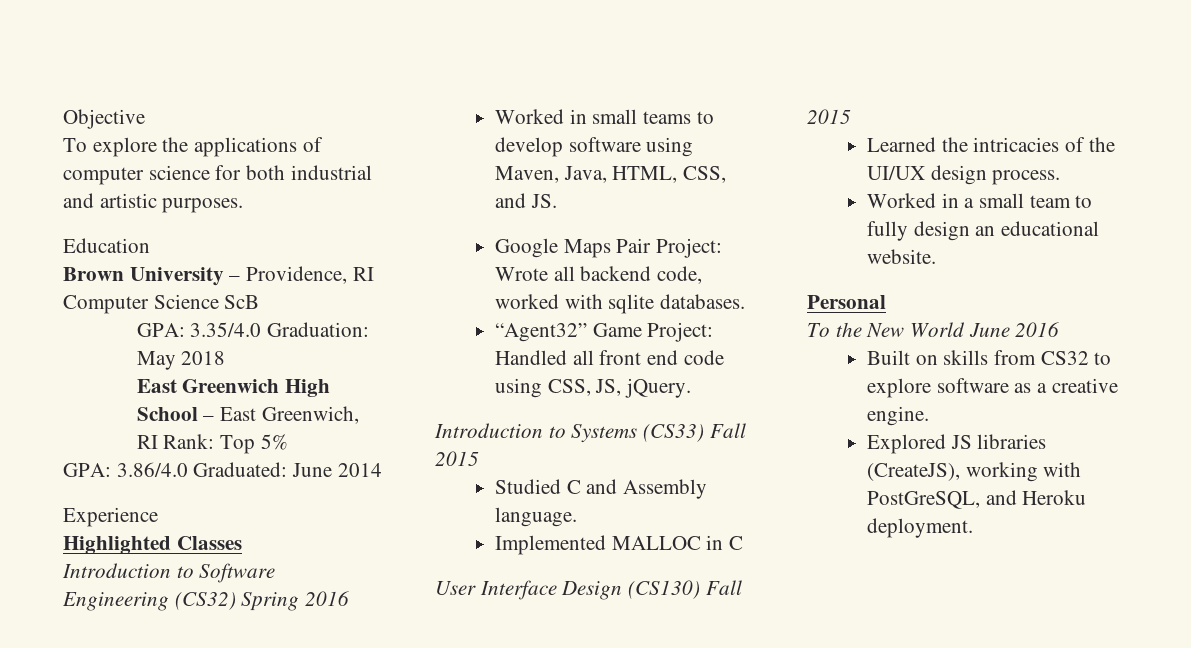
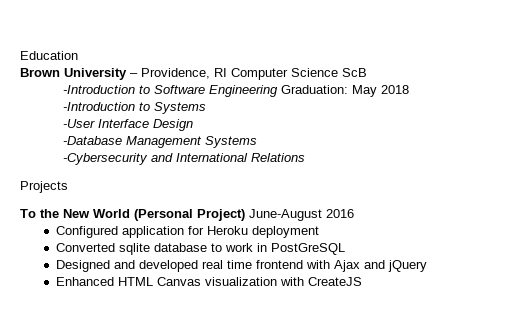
- Objective
- To explore the applications of computer science for both industrial and artistic purposes.
- GPA: 3.35/4.0 Graduation: May 2018
+ -Introduction to Software Engineering Graduation: May 2018
- East Greenwich High School – East Greenwich, RI Rank: Top 5%
- GPA: 3.86/4.0 Graduated: June 2014
- Experience
- Highlighted Classes
- Introduction to Software Engineering (CS32) Spring 2016
- Worked in small teams to develop software using Maven, Java, HTML, CSS, and JS.
- Google Maps Pair Project: Wrote all backend code, worked with sqlite databases.
- “Agent32” Game Project: Handled all front end code using CSS, JS, jQuery.
- Introduction to Systems (CS33) Fall 2015
- Studied C and Assembly language.
- Implemented MALLOC in C
- User Interface Design (CS130) Fall 2015
- Learned the intricacies of the UI/UX design process.
- Worked in a small team to fully design an educational website.
- Personal
- To the New World June 2016
- Built on skills from CS32 to explore software as a creative engine.
- Explored JS libraries (CreateJS), working with PostGreSQL, and Heroku deployment.
+ -Introduction to Systems
+ -User Interface Design
+ -Database Management Systems
+ -Cybersecurity and International Relations
+ Projects
+ To the New World (Personal Project) June-August 2016
+ Configured application for Heroku deployment
+ Converted sqlite database to work in PostGreSQL
+ Designed and developed real time frontend with Ajax and jQuery
+ Enhanced HTML Canvas visualization with CreateJS

